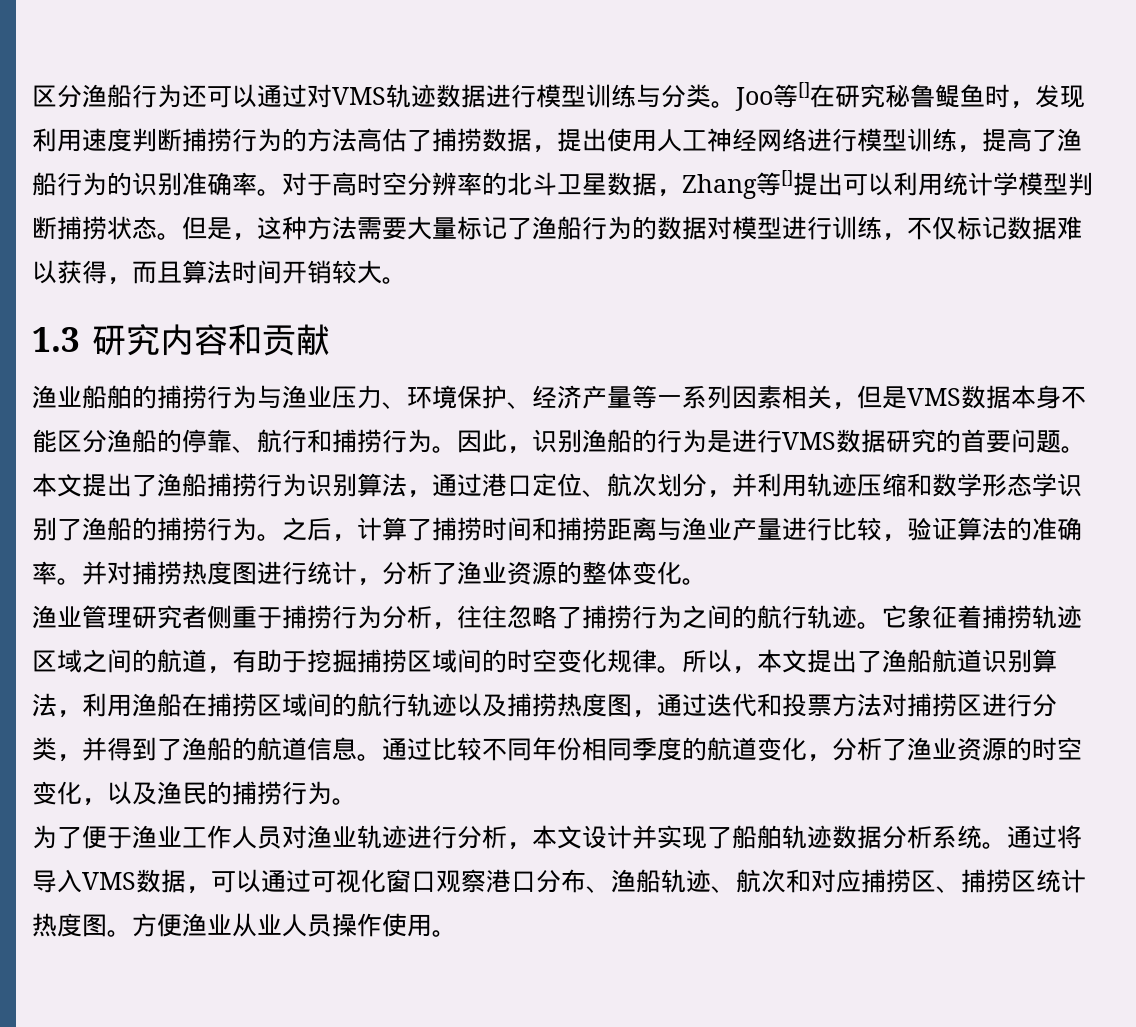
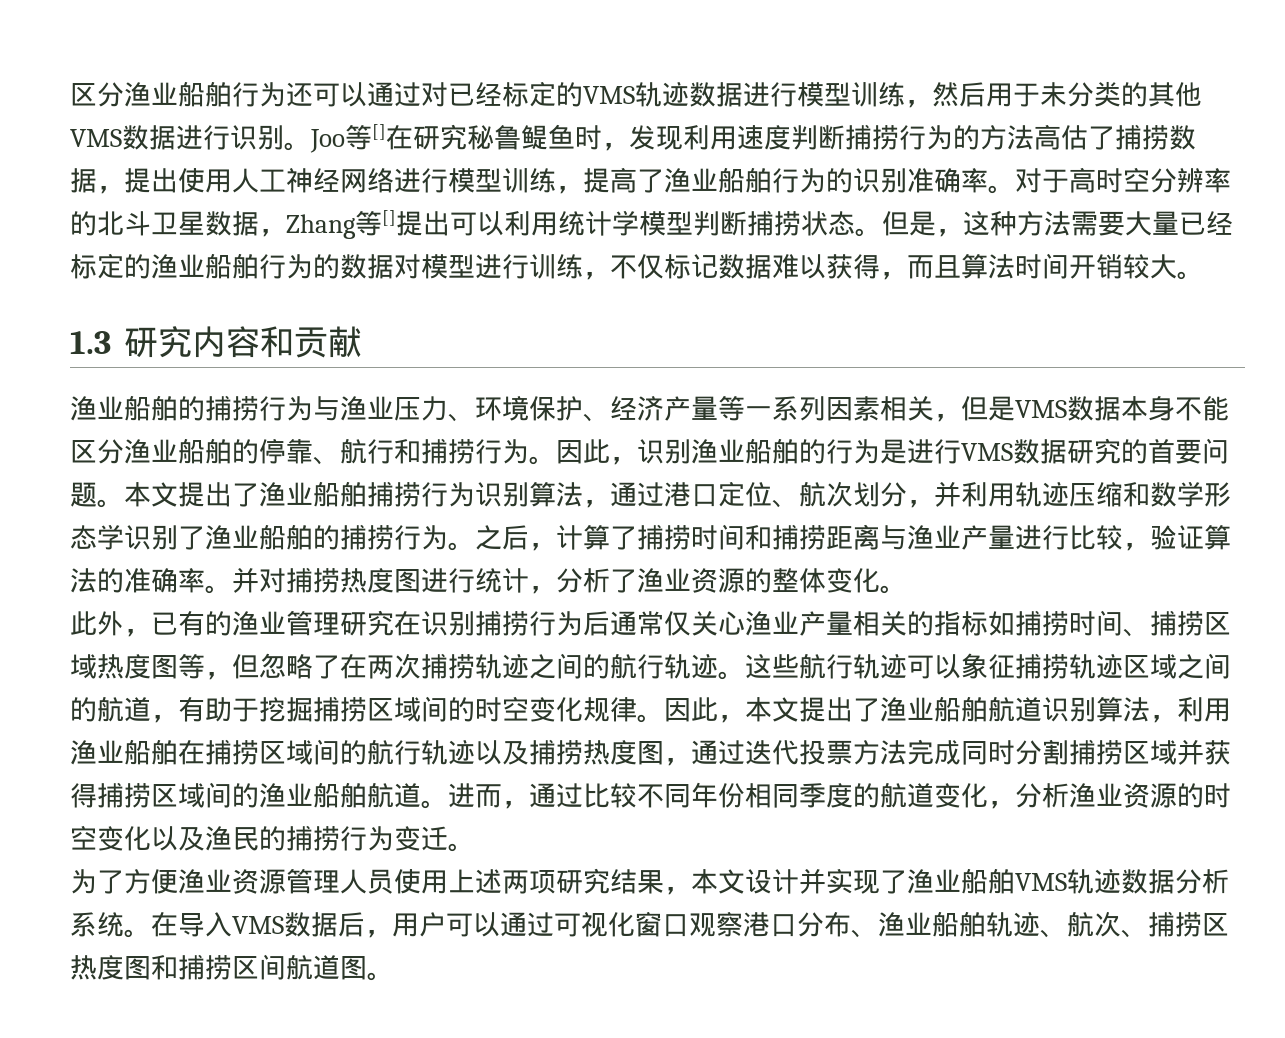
- 区分渔船行为还可以通过对VMS轨迹数据进行模型训练与分类。
+ 区分渔业船舶行为还可以通过对已经标定的VMS轨迹数据进行模型训练，然后用于未分类的其他VMS数据进行识别。
- Joo等[]在研究秘鲁鳀鱼时，发现利用速度判断捕捞行为的方法高估了捕捞数据，提出使用人工神经网络进行模型训练，提高了渔船行为的识别准确率。
+ Joo等[]在研究秘鲁鳀鱼时，发现利用速度判断捕捞行为的方法高估了捕捞数据，提出使用人工神经网络进行模型训练，提高了渔业船舶行为的识别准确率。
- 但是，这种方法需要大量标记了渔船行为的数据对模型进行训练，不仅标记数据难以获得，而且算法时间开销较大。
+ 但是，这种方法需要大量已经标定的渔业船舶行为的数据对模型进行训练，不仅标记数据难以获得，而且算法时间开销较大。
- 渔业船舶的捕捞行为与渔业压力、环境保护、经济产量等一系列因素相关，但是VMS数据本身不能区分渔船的停靠、航行和捕捞行为。
+ 渔业船舶的捕捞行为与渔业压力、环境保护、经济产量等一系列因素相关，但是VMS数据本身不能区分渔业船舶的停靠、航行和捕捞行为。
- 因此，识别渔船的行为是进行VMS数据研究的首要问题。
+ 因此，识别渔业船舶的行为是进行VMS数据研究的首要问题。
- 本文提出了渔船捕捞行为识别算法，通过港口定位、航次划分，并利用轨迹压缩和数学形态学识别了渔船的捕捞行为。
+ 本文提出了渔业船舶捕捞行为识别算法，通过港口定位、航次划分，并利用轨迹压缩和数学形态学识别了渔业船舶的捕捞行为。
- 渔业管理研究者侧重于捕捞行为分析，往往忽略了捕捞行为之间的航行轨迹。它象征着捕捞轨迹区域之间的航道，有助于挖掘捕捞区域间的时空变化规律。
+ 此外，已有的渔业管理研究在识别捕捞行为后通常仅关心渔业产量相关的指标如捕捞时间、捕捞区域热度图等，但忽略了在两次捕捞轨迹之间的航行轨迹。这些航行轨迹可以象征捕捞轨迹区域之间的航道，有助于挖掘捕捞区域间的时空变化规律。
- 所以，本文提出了渔船航道识别算法，利用渔船在捕捞区域间的航行轨迹以及捕捞热度图，通过迭代和投票方法对捕捞区进行分类，并得到了渔船的航道信息。通过比较不同年份相同季度的航道变化，分析了渔业资源的时空变化，以及渔民的捕捞行为。
+ 因此，本文提出了渔业船舶航道识别算法，利用渔业船舶在捕捞区域间的航行轨迹以及捕捞热度图，通过迭代投票方法完成同时分割捕捞区域并获得捕捞区域间的渔业船舶航道。进而，通过比较不同年份相同季度的航道变化，分析渔业资源的时空变化以及渔民的捕捞行为变迁。
- 为了便于渔业工作人员对渔业轨迹进行分析，本文设计并实现了船舶轨迹数据分析系统。
+ 为了方便渔业资源管理人员使用上述两项研究结果，本文设计并实现了渔业船舶VMS轨迹数据分析系统。
- 通过将导入VMS数据，可以通过可视化窗口观察港口分布、渔船轨迹、航次和对应捕捞区、捕捞区统计热度图。方便渔业从业人员操作使用。
+ 在导入VMS数据后，用户可以通过可视化窗口观察港口分布、渔业船舶轨迹、航次、捕捞区热度图和捕捞区间航道图。

